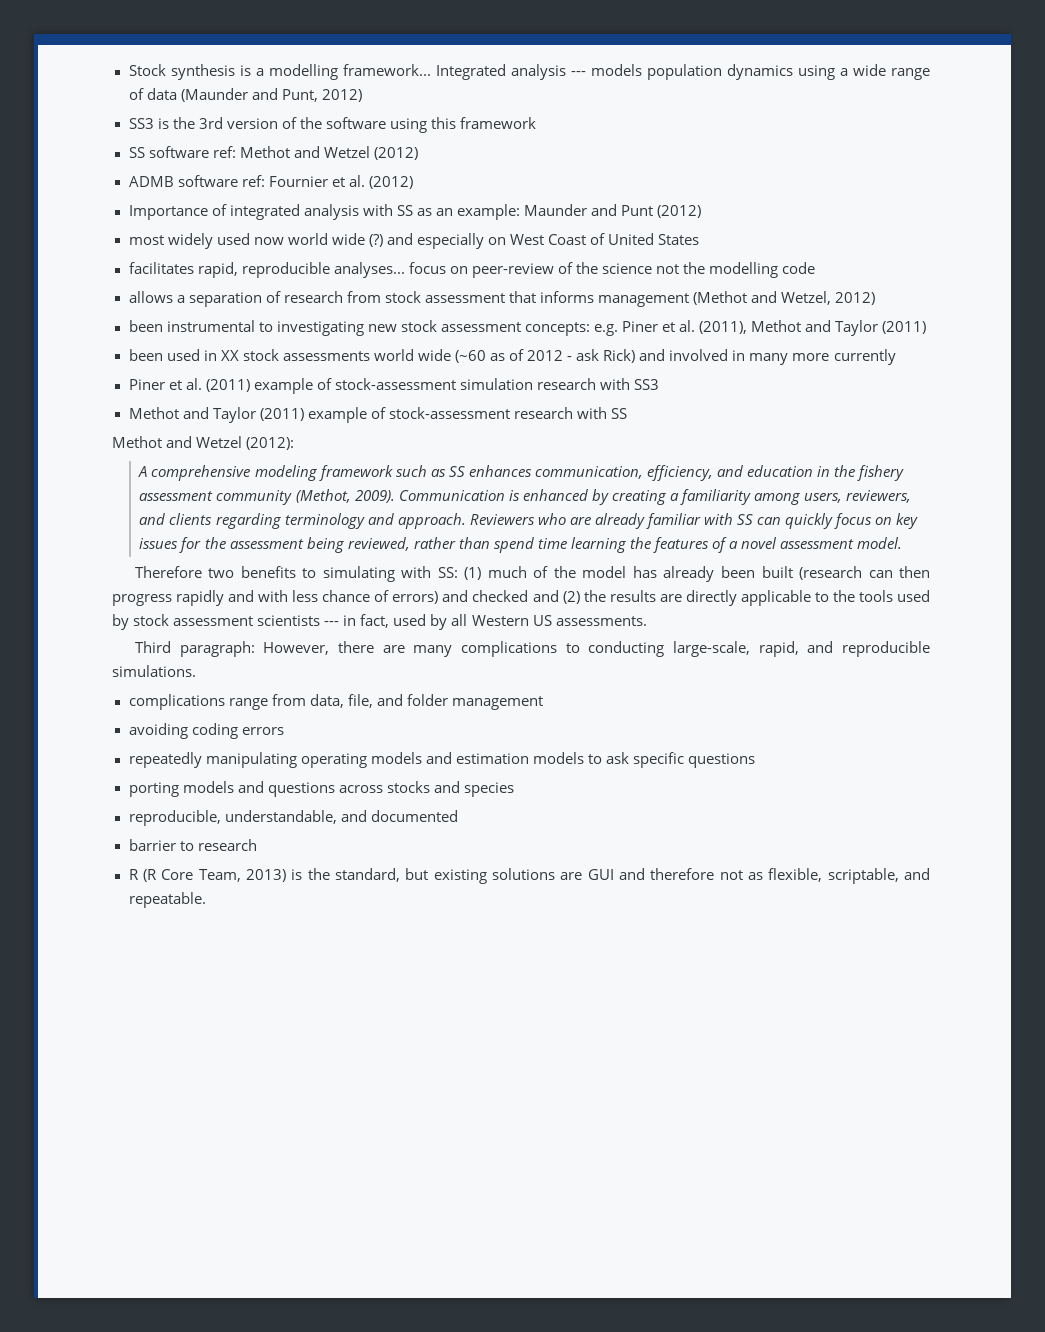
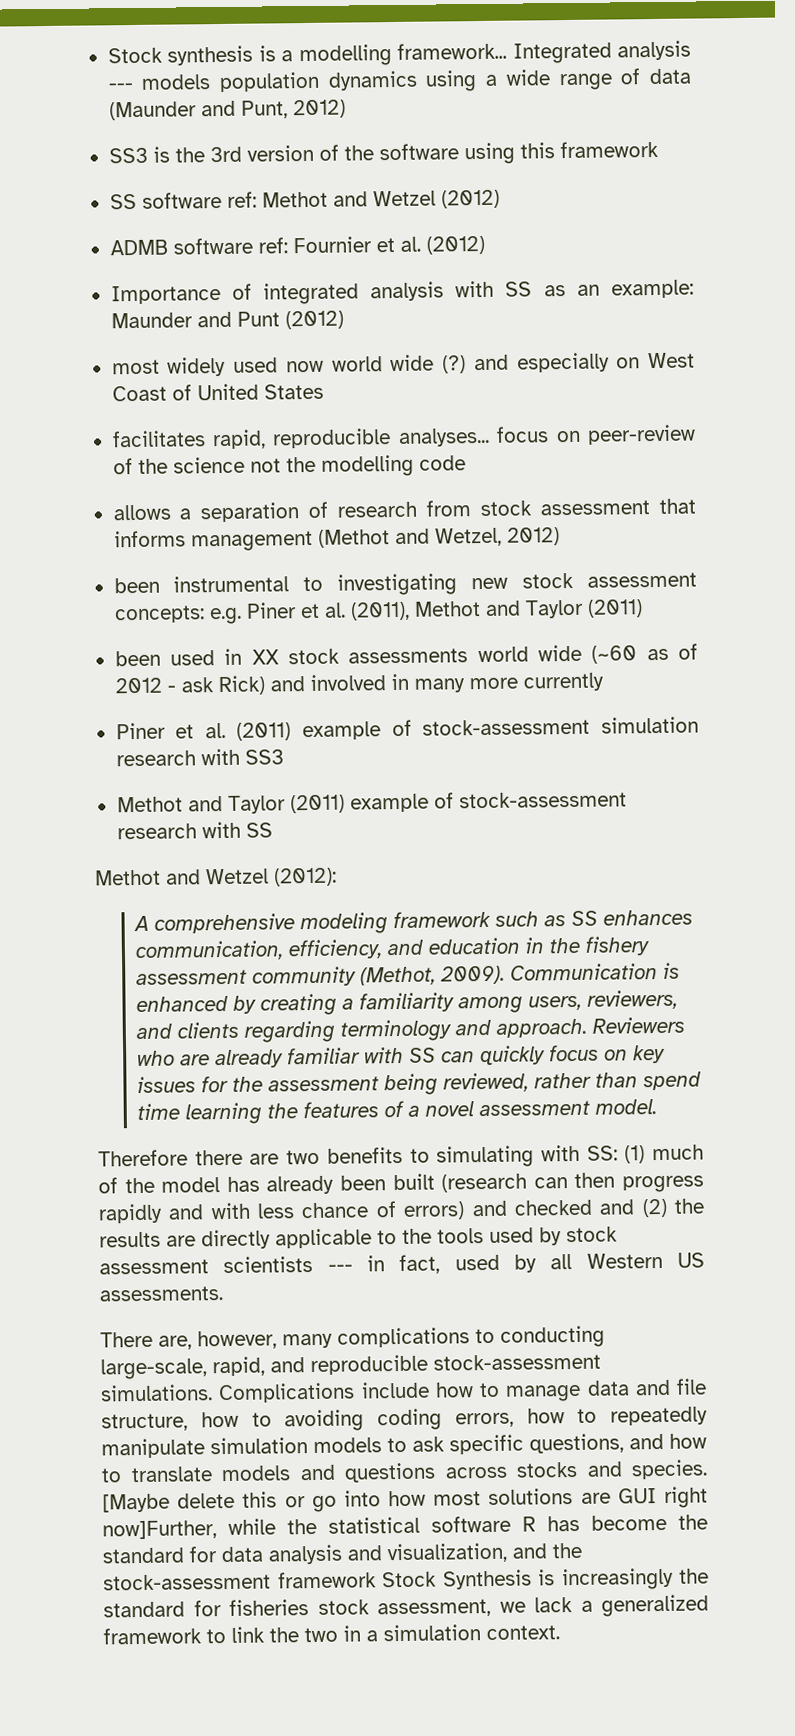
- Therefore two benefits to simulating with SS: (1) much of the model has already been built (research can then progress rapidly and with less chance of errors) and checked and (2) the results are directly applicable to the tools used by stock assessment scientists --- in fact, used by all Western US assessments.
+ Therefore there are two benefits to simulating with SS: (1) much of the model has already been built (research can then progress rapidly and with less chance of errors) and checked and (2) the results are directly applicable to the tools used by stock assessment scientists --- in fact, used by all Western US assessments.
- Third paragraph: However, there are many complications to conducting large-scale, rapid, and reproducible simulations.
- complications range from data, file, and folder management
- avoiding coding errors
- repeatedly manipulating operating models and estimation models to ask specific questions
- porting models and questions across stocks and species
- reproducible, understandable, and documented
- barrier to research
- R (R Core Team, 2013) is the standard, but existing solutions are GUI and therefore not as flexible, scriptable, and repeatable.
+ There are, however, many complications to conducting large-scale, rapid, and reproducible stock-assessment simulations. Complications include how to manage data and file structure, how to avoiding coding errors, how to repeatedly manipulate simulation models to ask specific questions, and how to translate models and questions across stocks and species. [Maybe delete this or go into how most solutions are GUI right now]Further, while the statistical software R has become the standard for data analysis and visualization, and the stock-assessment framework Stock Synthesis is increasingly the standard for fisheries stock assessment, we lack a generalized framework to link the two in a simulation context.

